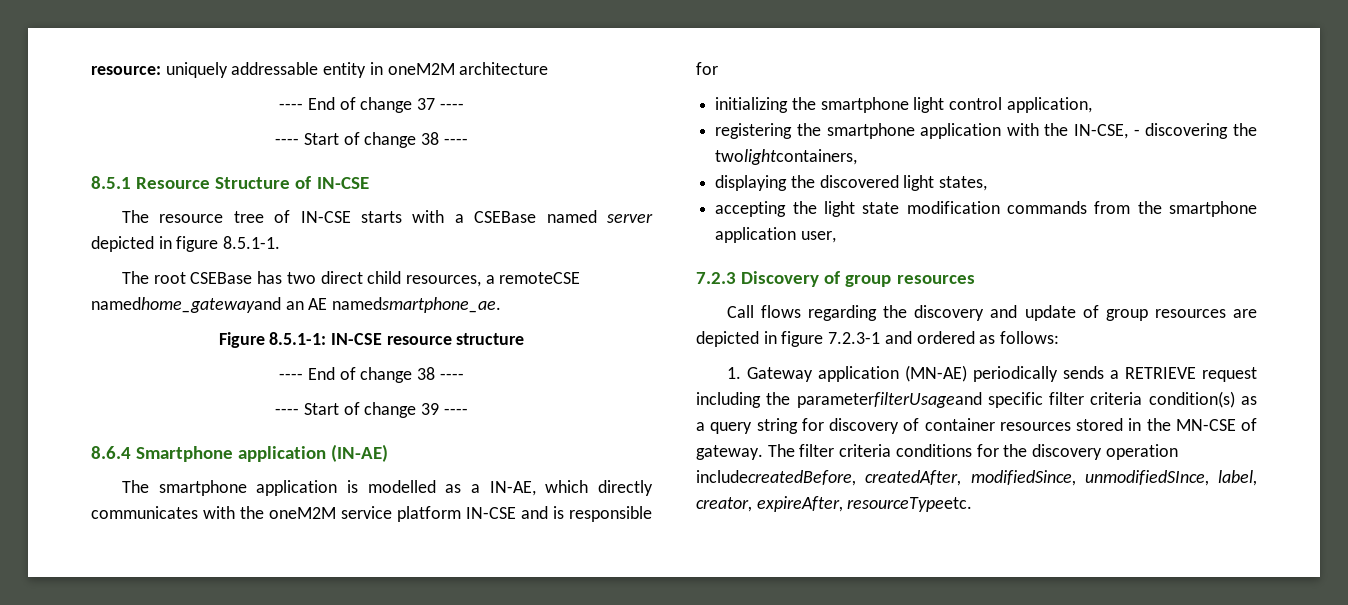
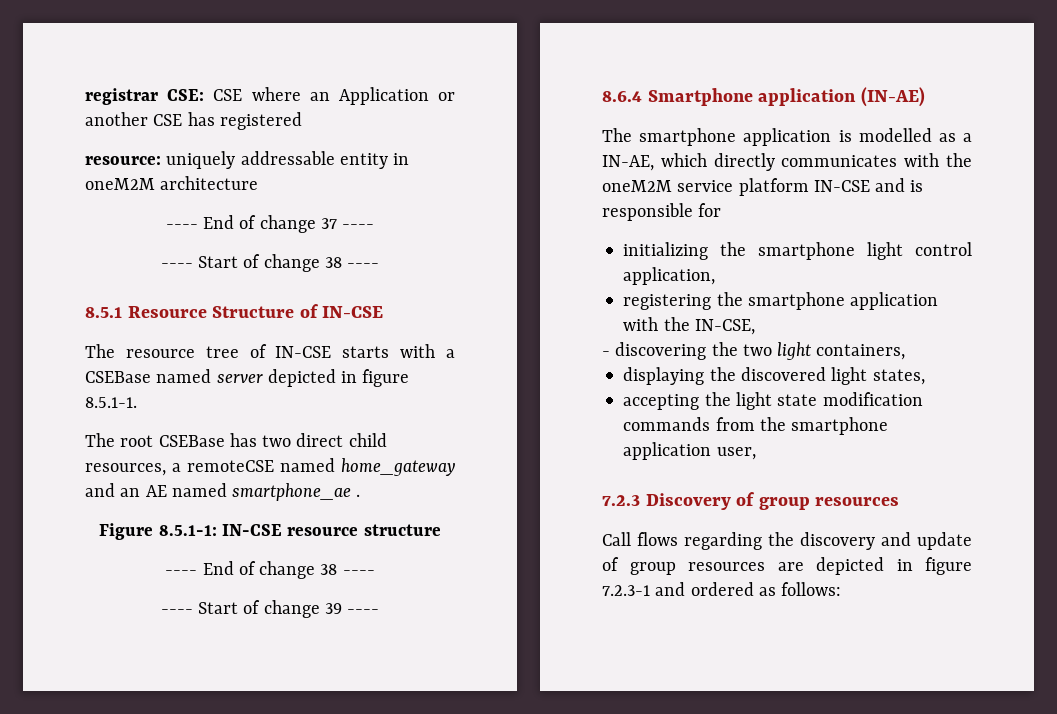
+ registrar CSE: CSE where an Application or another CSE has registered
- The root CSEBase has two direct child resources, a remoteCSE namedhome_gatewayand an AE namedsmartphone_ae.
+ The root CSEBase has two direct child resources, a remoteCSE named home_gateway and an AE named smartphone_ae .
- registering the smartphone application with the IN-CSE, - discovering the twolightcontainers,
+ registering the smartphone application with the IN-CSE,
+ - discovering the two light containers,
- 1. Gateway application (MN-AE) periodically sends a RETRIEVE request including the parameterfilterUsageand specific filter criteria condition(s) as a query string for discovery of container resources stored in the MN-CSE of gateway. The filter criteria conditions for the discovery operation includecreatedBefore, createdAfter, modifiedSince, unmodifiedSInce, label, creator, expireAfter, resourceTypeetc.

